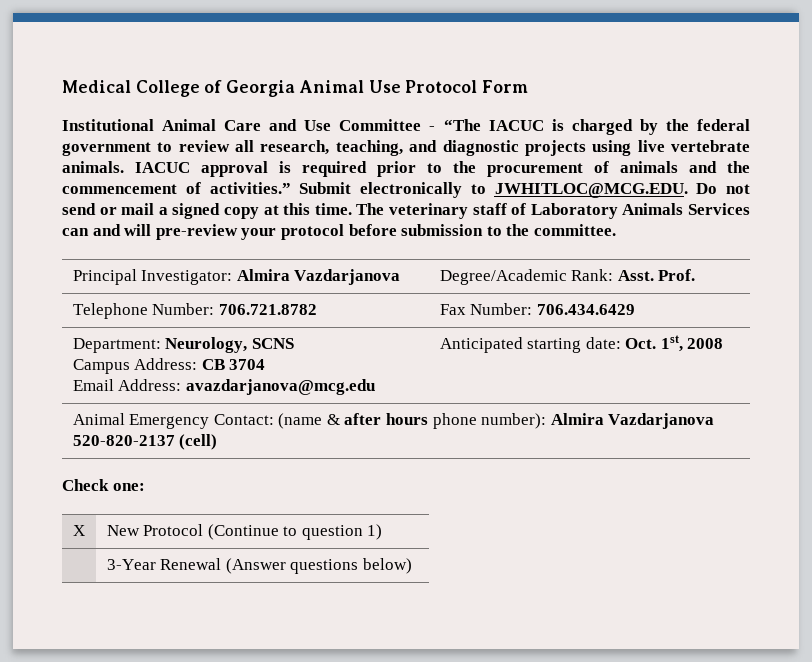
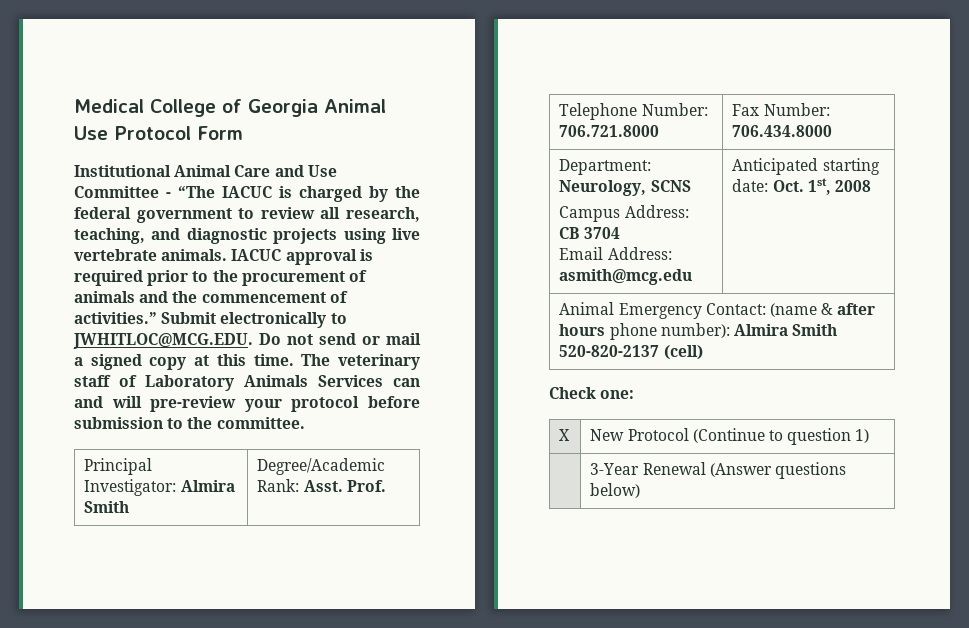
- Principal Investigator: Almira Vazdarjanova | Degree/Academic Rank: Asst. Prof.
+ Principal Investigator: Almira Smith | Degree/Academic Rank: Asst. Prof.
- Telephone Number: 706.721.8782 | Fax Number: 706.434.6429
+ Telephone Number: 706.721.8000 | Fax Number: 706.434.8000
  Department: Neurology, SCNS
  Campus Address: CB 3704
- Email Address: avazdarjanova@mcg.edu | Anticipated starting date: Oct. 1st, 2008
+ Email Address: asmith@mcg.edu | Anticipated starting date: Oct. 1st, 2008
- Animal Emergency Contact: (name & after hours phone number): Almira Vazdarjanova 520-820-2137 (cell)
+ Animal Emergency Contact: (name & after hours phone number): Almira Smith 520-820-2137 (cell)

